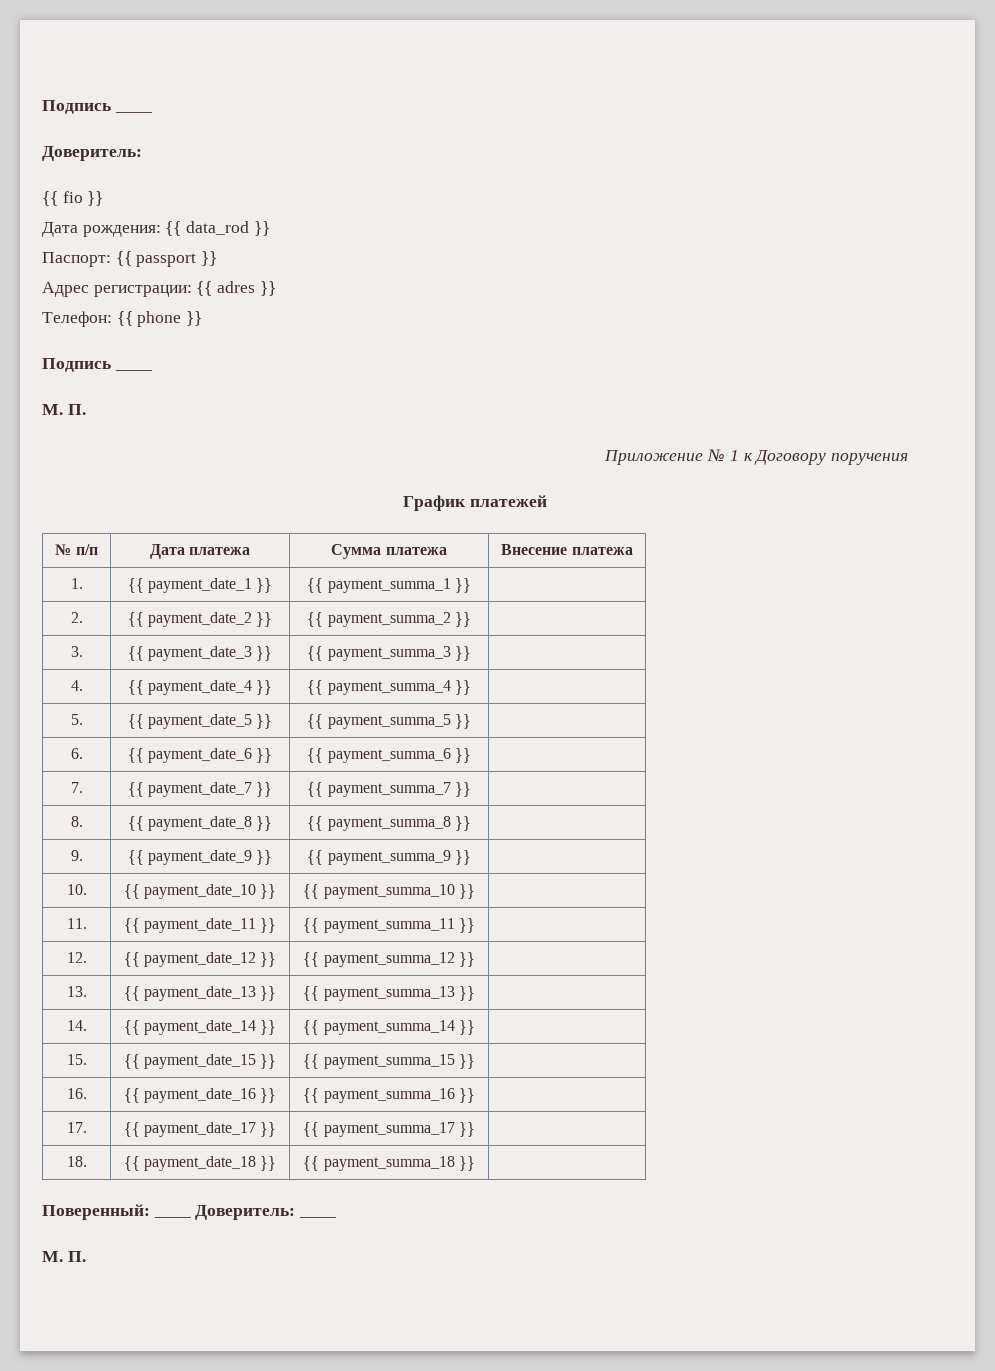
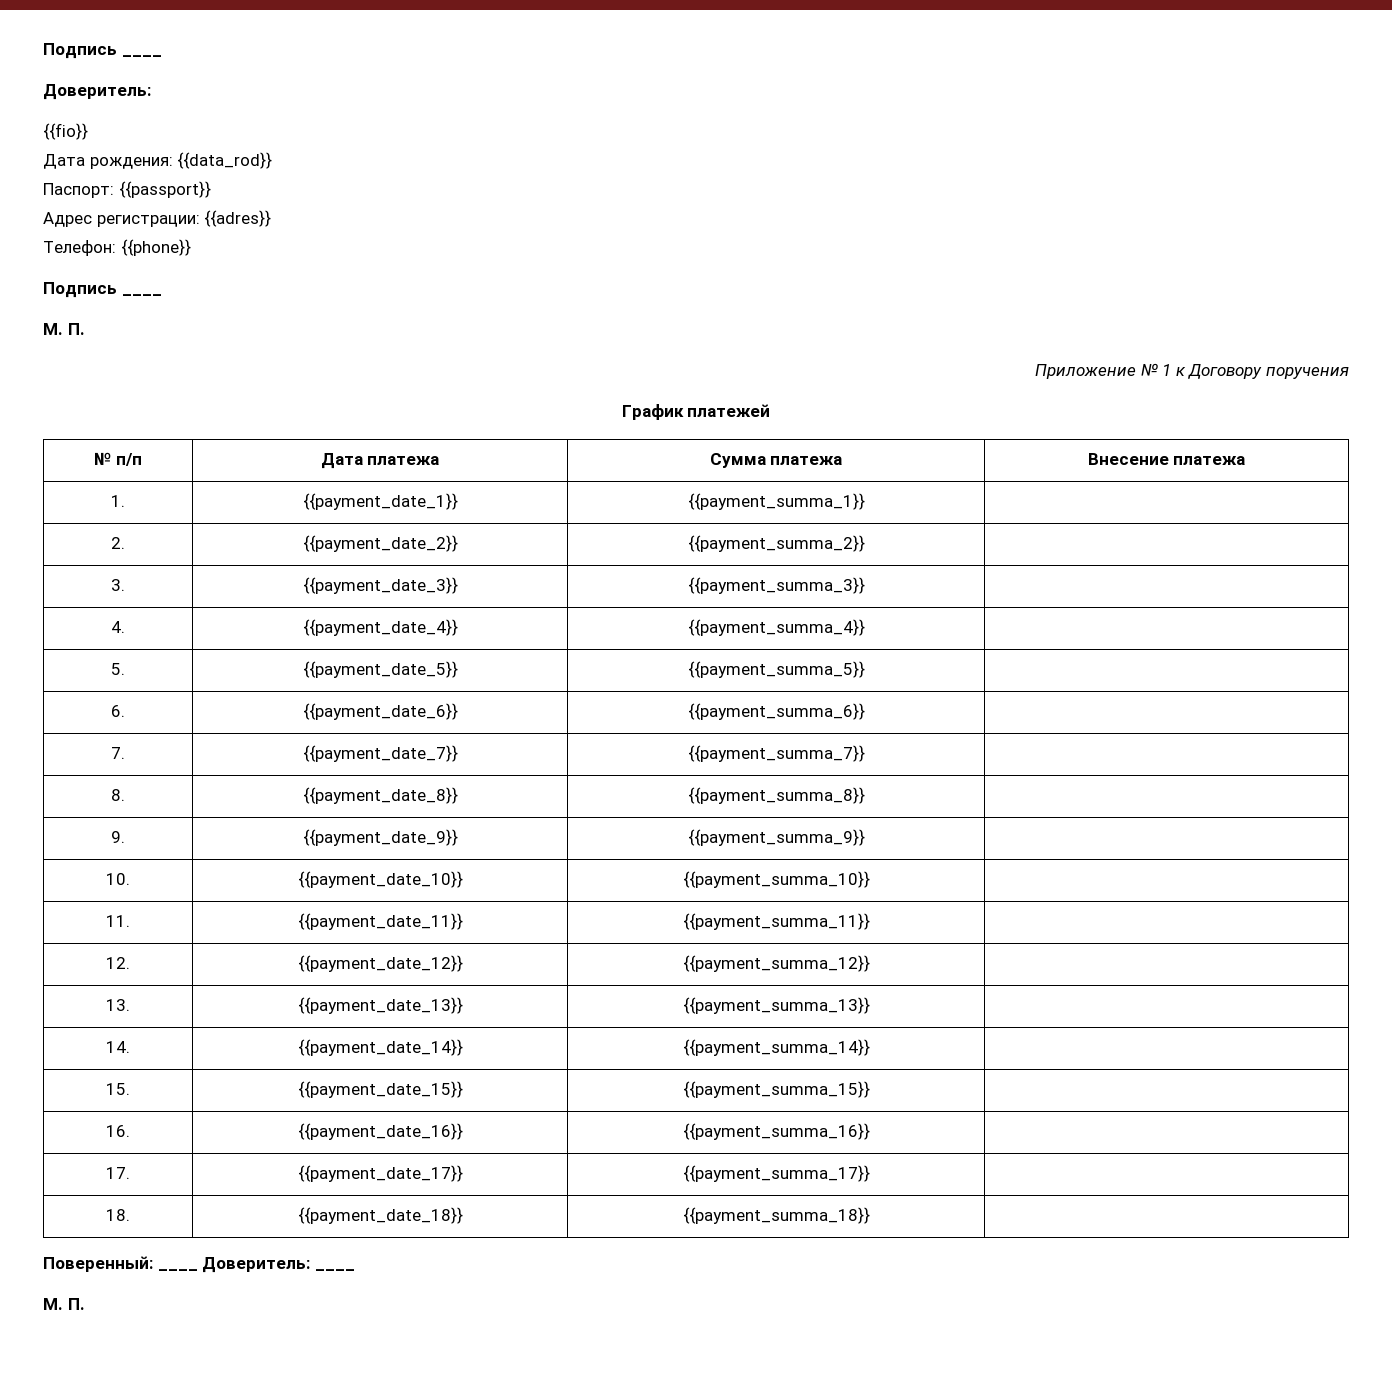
- {{ fio }}
+ {{fio}}
- Дата рождения: {{ data_rod }}
- Паспорт: {{ passport }}
- Адрес регистрации: {{ adres }}
- Телефон: {{ phone }}
+ Дата рождения: {{data_rod}}
+ Паспорт: {{passport}}
+ Адрес регистрации: {{adres}}
+ Телефон: {{phone}}
- 1. | {{ payment_date_1 }} | {{ payment_summa_1 }} |
- 2. | {{ payment_date_2 }} | {{ payment_summa_2 }} |
- 3. | {{ payment_date_3 }} | {{ payment_summa_3 }} |
- 4. | {{ payment_date_4 }} | {{ payment_summa_4 }} |
- 5. | {{ payment_date_5 }} | {{ payment_summa_5 }} |
- 6. | {{ payment_date_6 }} | {{ payment_summa_6 }} |
- 7. | {{ payment_date_7 }} | {{ payment_summa_7 }} |
- 8. | {{ payment_date_8 }} | {{ payment_summa_8 }} |
- 9. | {{ payment_date_9 }} | {{ payment_summa_9 }} |
- 10. | {{ payment_date_10 }} | {{ payment_summa_10 }} |
- 11. | {{ payment_date_11 }} | {{ payment_summa_11 }} |
- 12. | {{ payment_date_12 }} | {{ payment_summa_12 }} |
- 13. | {{ payment_date_13 }} | {{ payment_summa_13 }} |
- 14. | {{ payment_date_14 }} | {{ payment_summa_14 }} |
- 15. | {{ payment_date_15 }} | {{ payment_summa_15 }} |
- 16. | {{ payment_date_16 }} | {{ payment_summa_16 }} |
- 17. | {{ payment_date_17 }} | {{ payment_summa_17 }} |
- 18. | {{ payment_date_18 }} | {{ payment_summa_18 }} |
+ 1. | {{payment_date_1}} | {{payment_summa_1}} |
+ 2. | {{payment_date_2}} | {{payment_summa_2}} |
+ 3. | {{payment_date_3}} | {{payment_summa_3}} |
+ 4. | {{payment_date_4}} | {{payment_summa_4}} |
+ 5. | {{payment_date_5}} | {{payment_summa_5}} |
+ 6. | {{payment_date_6}} | {{payment_summa_6}} |
+ 7. | {{payment_date_7}} | {{payment_summa_7}} |
+ 8. | {{payment_date_8}} | {{payment_summa_8}} |
+ 9. | {{payment_date_9}} | {{payment_summa_9}} |
+ 10. | {{payment_date_10}} | {{payment_summa_10}} |
+ 11. | {{payment_date_11}} | {{payment_summa_11}} |
+ 12. | {{payment_date_12}} | {{payment_summa_12}} |
+ 13. | {{payment_date_13}} | {{payment_summa_13}} |
+ 14. | {{payment_date_14}} | {{payment_summa_14}} |
+ 15. | {{payment_date_15}} | {{payment_summa_15}} |
+ 16. | {{payment_date_16}} | {{payment_summa_16}} |
+ 17. | {{payment_date_17}} | {{payment_summa_17}} |
+ 18. | {{payment_date_18}} | {{payment_summa_18}} |

